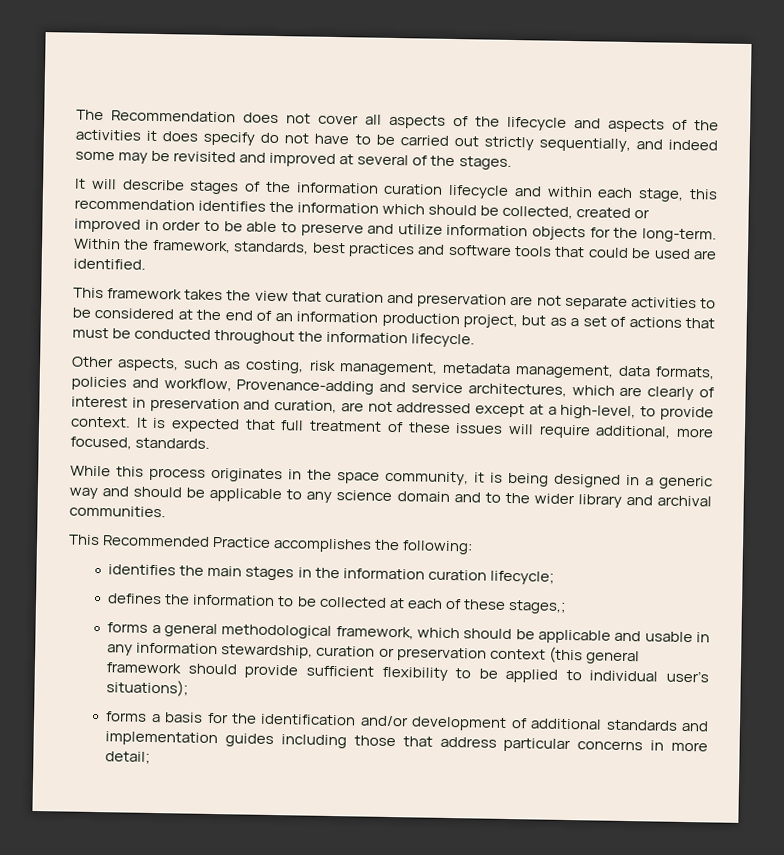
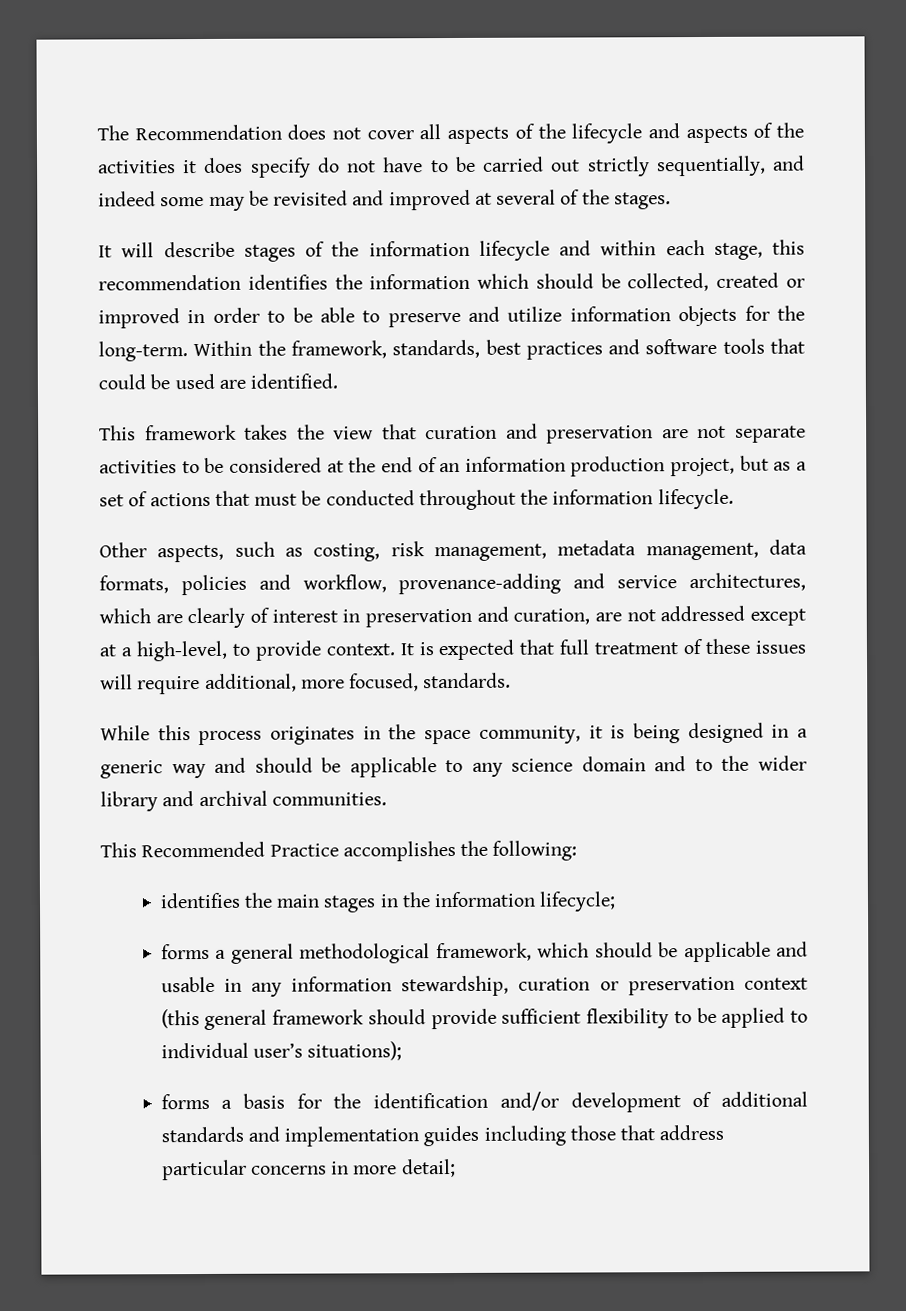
- It will describe stages of the information curation lifecycle and within each stage, this recommendation identifies the information which should be collected, created or improved in order to be able to preserve and utilize information objects for the long-term.
+ It will describe stages of the information lifecycle and within each stage, this recommendation identifies the information which should be collected, created or improved in order to be able to preserve and utilize information objects for the long-term.
- Other aspects, such as costing, risk management, metadata management, data formats, policies and workflow, Provenance-adding and service architectures, which are clearly of interest in preservation and curation, are not addressed except at a high-level, to provide context.
+ Other aspects, such as costing, risk management, metadata management, data formats, policies and workflow, provenance-adding and service architectures, which are clearly of interest in preservation and curation, are not addressed except at a high-level, to provide context.
- identifies the main stages in the information curation lifecycle;
+ identifies the main stages in the information lifecycle;
- defines the information to be collected at each of these stages,;

